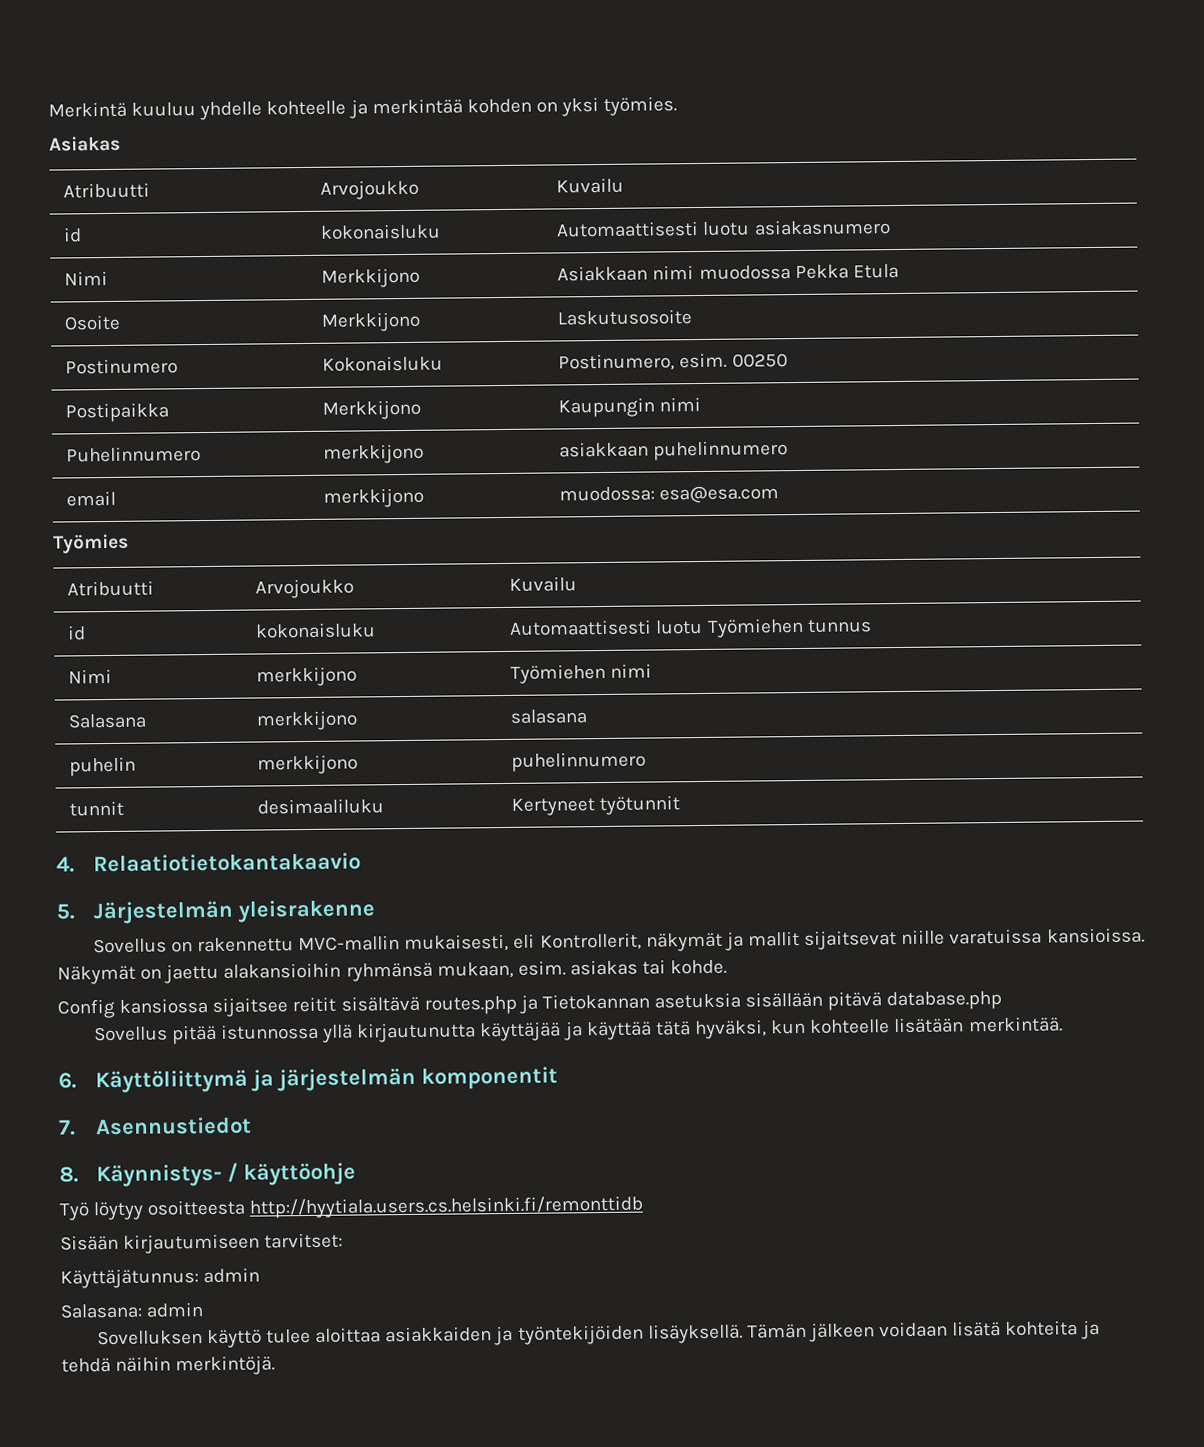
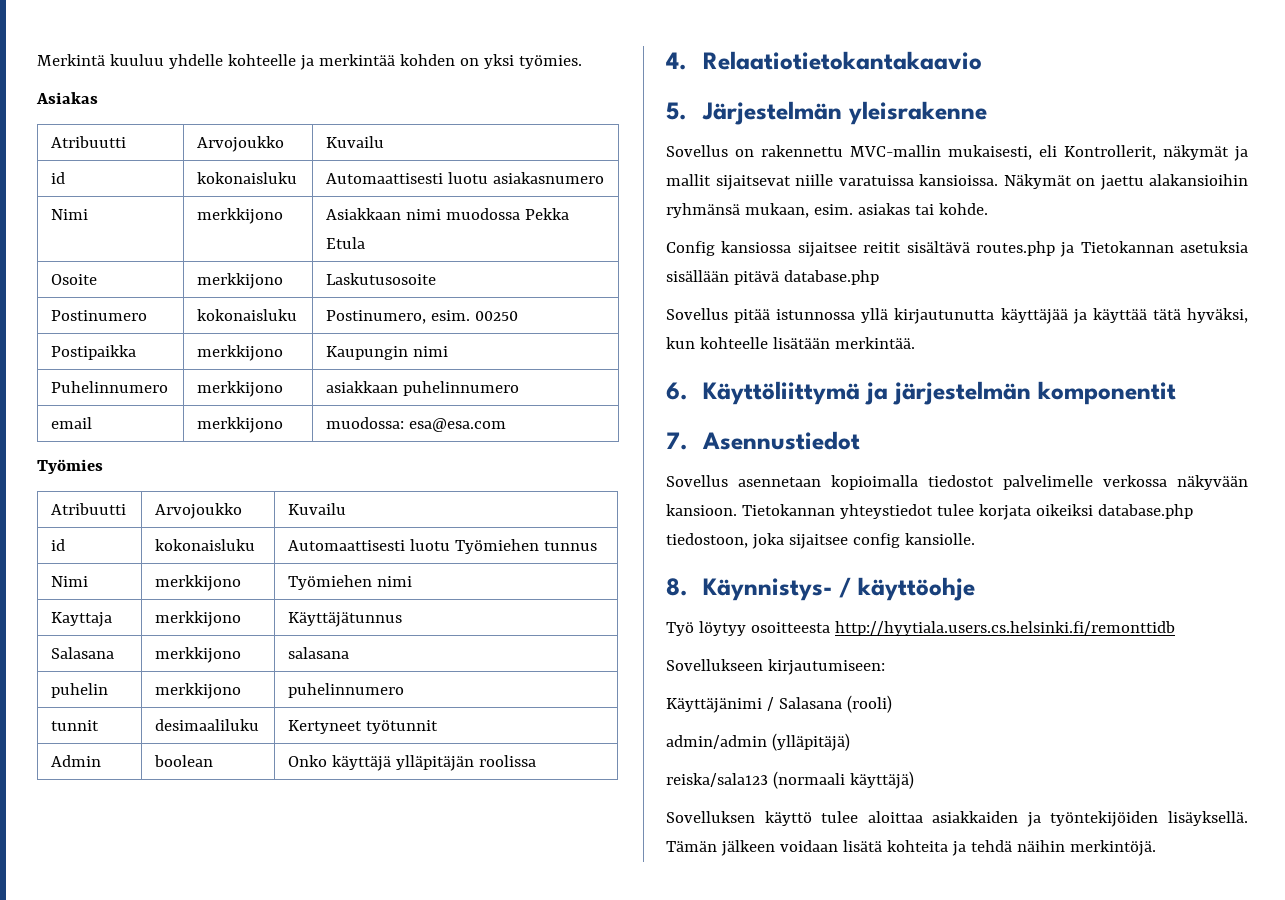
- Nimi | Merkkijono | Asiakkaan nimi muodossa Pekka Etula
+ Nimi | merkkijono | Asiakkaan nimi muodossa Pekka Etula
- Osoite | Merkkijono | Laskutusosoite
+ Osoite | merkkijono | Laskutusosoite
- Postinumero | Kokonaisluku | Postinumero, esim. 00250
+ Postinumero | kokonaisluku | Postinumero, esim. 00250
- Postipaikka | Merkkijono | Kaupungin nimi
+ Postipaikka | merkkijono | Kaupungin nimi
+ Kayttaja | merkkijono | Käyttäjätunnus
+ Admin | boolean | Onko käyttäjä ylläpitäjän roolissa
+ Sovellus asennetaan kopioimalla tiedostot palvelimelle verkossa näkyvään kansioon. Tietokannan yhteystiedot tulee korjata oikeiksi database.php tiedostoon, joka sijaitsee config kansiolle.
- Sisään kirjautumiseen tarvitset:
- Käyttäjätunnus: admin
- Salasana: admin
+ Sovellukseen kirjautumiseen:
+ Käyttäjänimi / Salasana (rooli)
+ admin/admin (ylläpitäjä)
+ reiska/sala123 (normaali käyttäjä)

